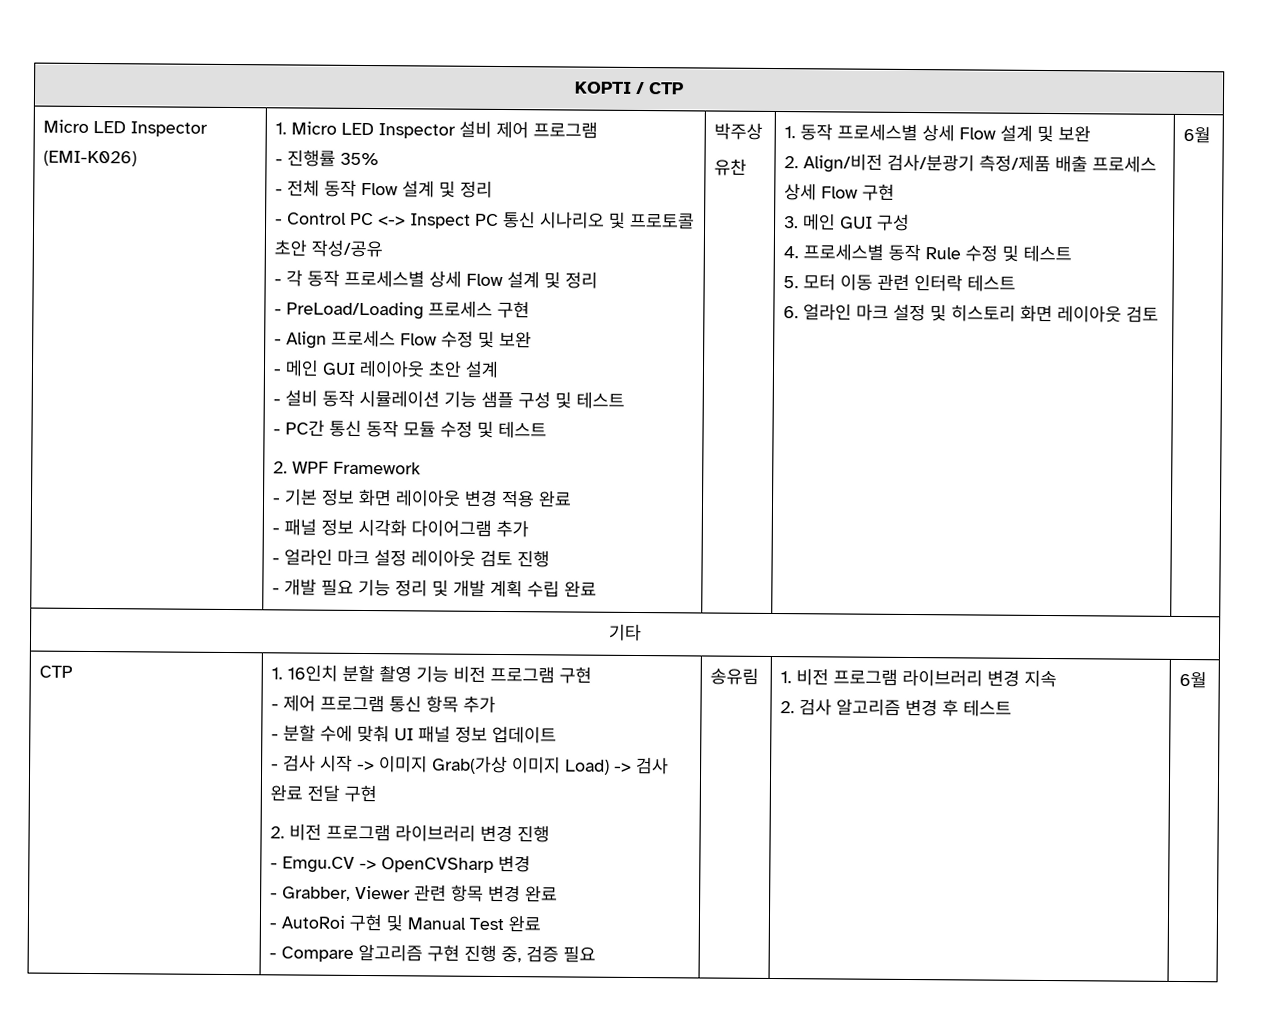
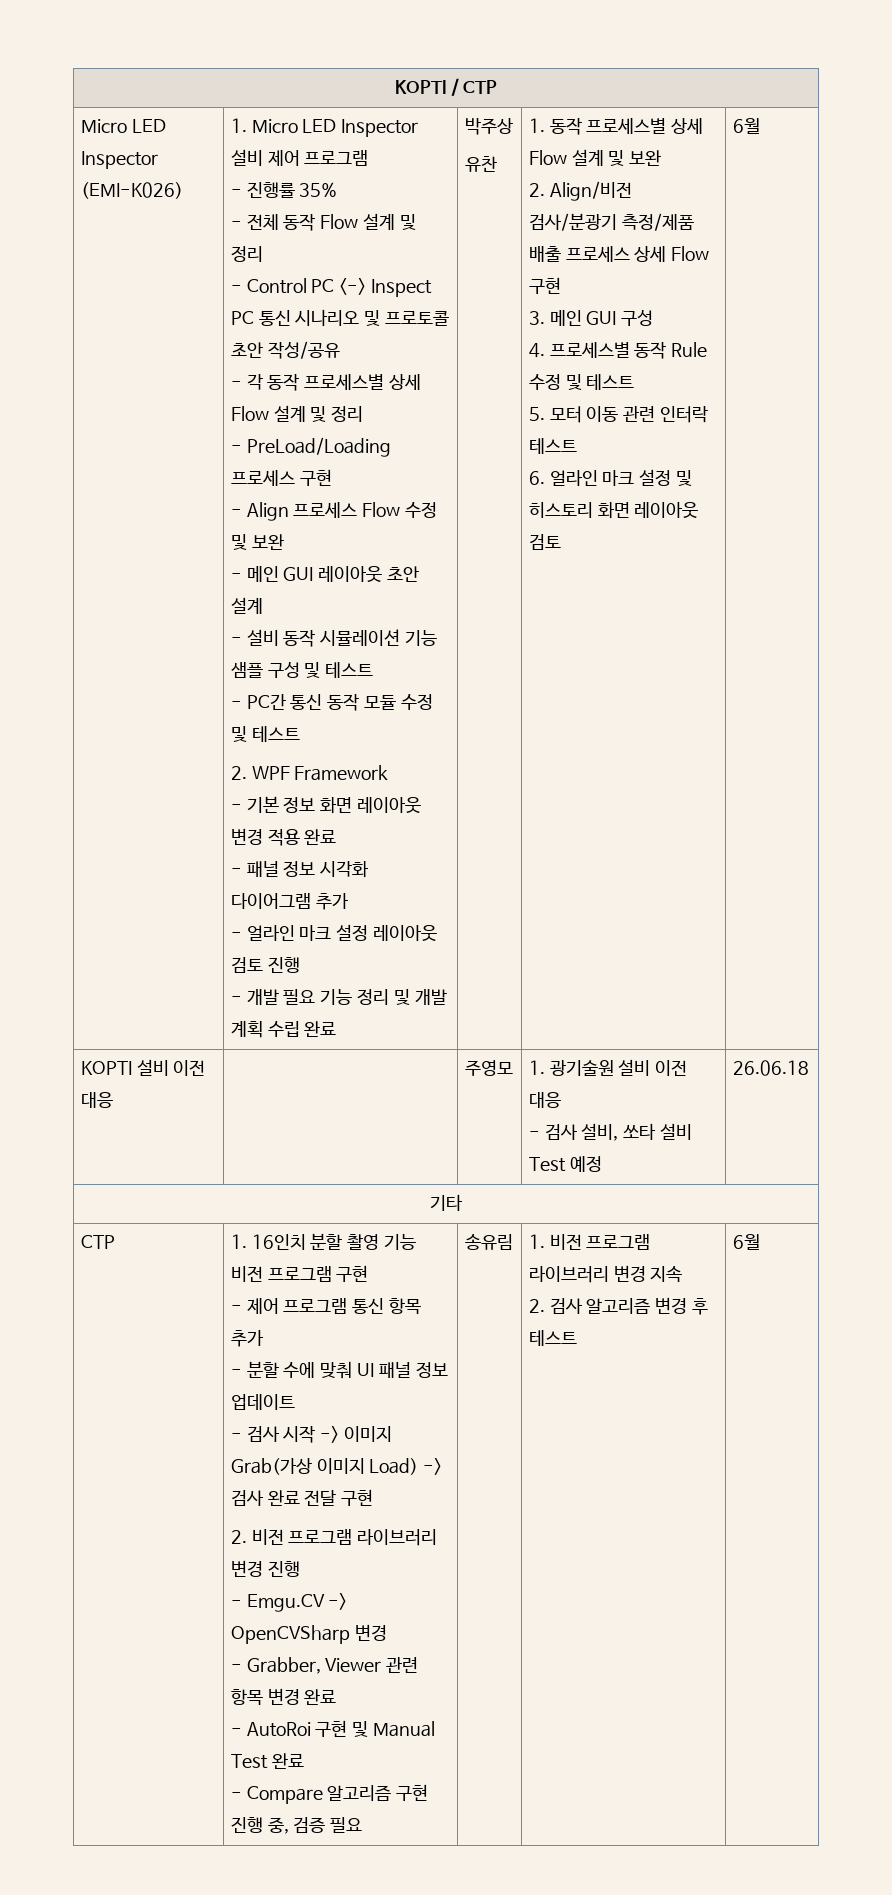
+ KOPTI 설비 이전 대응 | | 주영모 | 1. 광기술원 설비 이전 대응
+ - 검사 설비, 쏘타 설비 Test 예정 | 26.06.18

